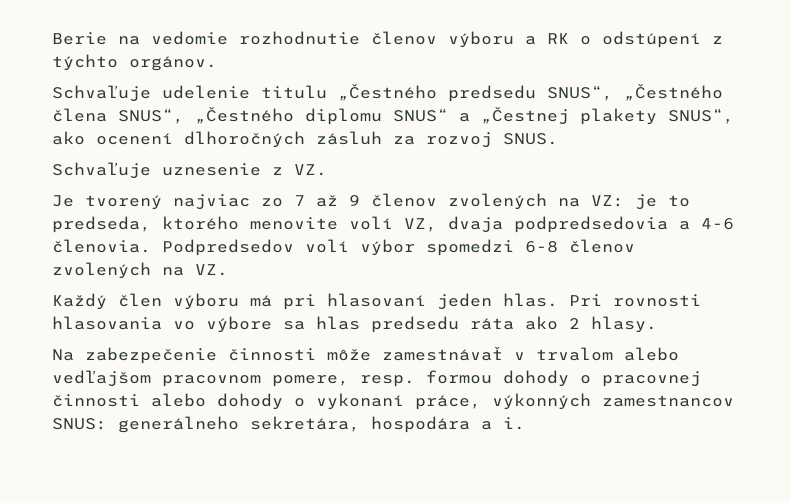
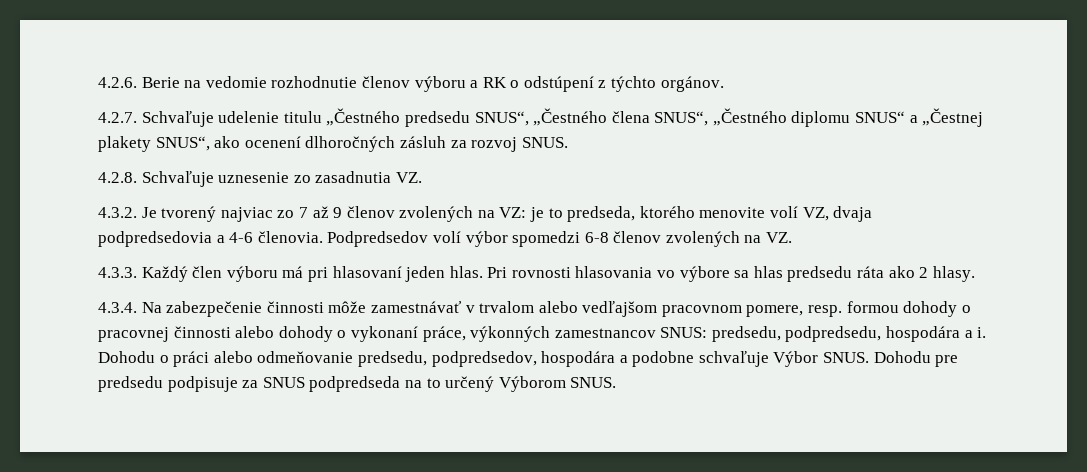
- Berie na vedomie rozhodnutie členov výboru a RK o odstúpení z týchto orgánov.
+ 4.2.6. Berie na vedomie rozhodnutie členov výboru a RK o odstúpení z týchto orgánov.
- Schvaľuje udelenie titulu „Čestného predsedu SNUS“, „Čestného člena SNUS“, „Čestného diplomu SNUS“ a „Čestnej plakety SNUS“, ako ocenení dlhoročných zásluh za rozvoj SNUS.
+ 4.2.7. Schvaľuje udelenie titulu „Čestného predsedu SNUS“, „Čestného člena SNUS“, „Čestného diplomu SNUS“ a „Čestnej plakety SNUS“, ako ocenení dlhoročných zásluh za rozvoj SNUS.
- Schvaľuje uznesenie z VZ.
- Je tvorený najviac zo 7 až 9 členov zvolených na VZ: je to predseda, ktorého menovite volí VZ, dvaja podpredsedovia a 4-6 členovia.
+ 4.2.8. Schvaľuje uznesenie zo zasadnutia VZ.
+ 4.3.2. Je tvorený najviac zo 7 až 9 členov zvolených na VZ: je to predseda, ktorého menovite volí VZ, dvaja podpredsedovia a 4-6 členovia.
- Každý člen výboru má pri hlasovaní jeden hlas.
+ 4.3.3. Každý člen výboru má pri hlasovaní jeden hlas.
- Na zabezpečenie činnosti môže zamestnávať v trvalom alebo vedľajšom pracovnom pomere, resp. formou dohody o pracovnej činnosti alebo dohody o vykonaní práce, výkonných zamestnancov SNUS: generálneho sekretára, hospodára a i.
+ 4.3.4. Na zabezpečenie činnosti môže zamestnávať v trvalom alebo vedľajšom pracovnom pomere, resp. formou dohody o pracovnej činnosti alebo dohody o vykonaní práce, výkonných zamestnancov SNUS: predsedu, podpredsedu, hospodára a i.
+ Dohodu o práci alebo odmeňovanie predsedu, podpredsedov, hospodára a podobne schvaľuje Výbor SNUS. Dohodu pre predsedu podpisuje za SNUS podpredseda na to určený Výborom SNUS.

